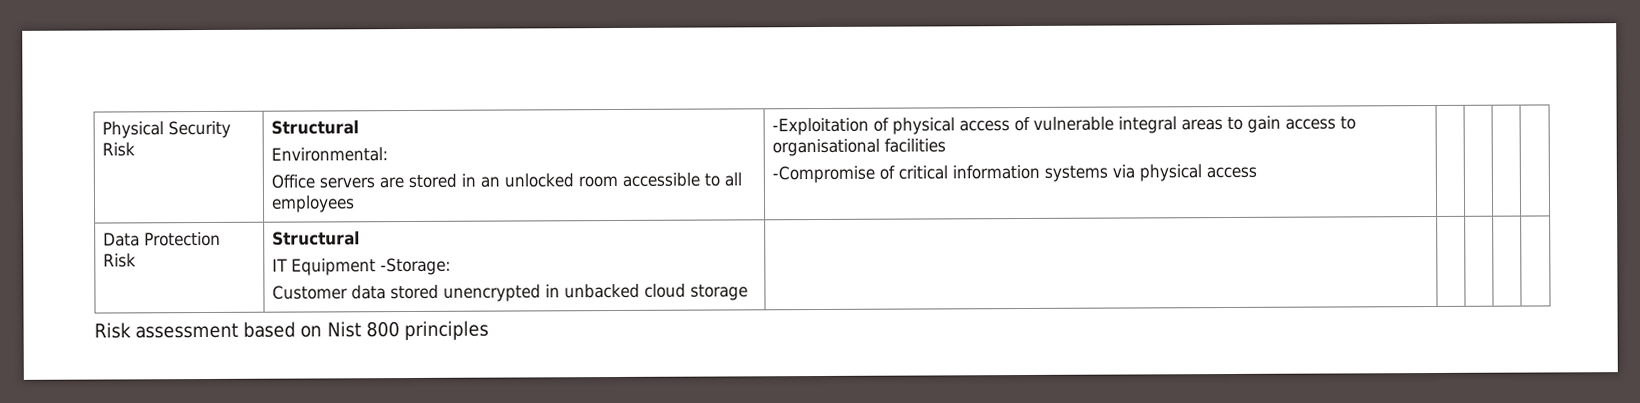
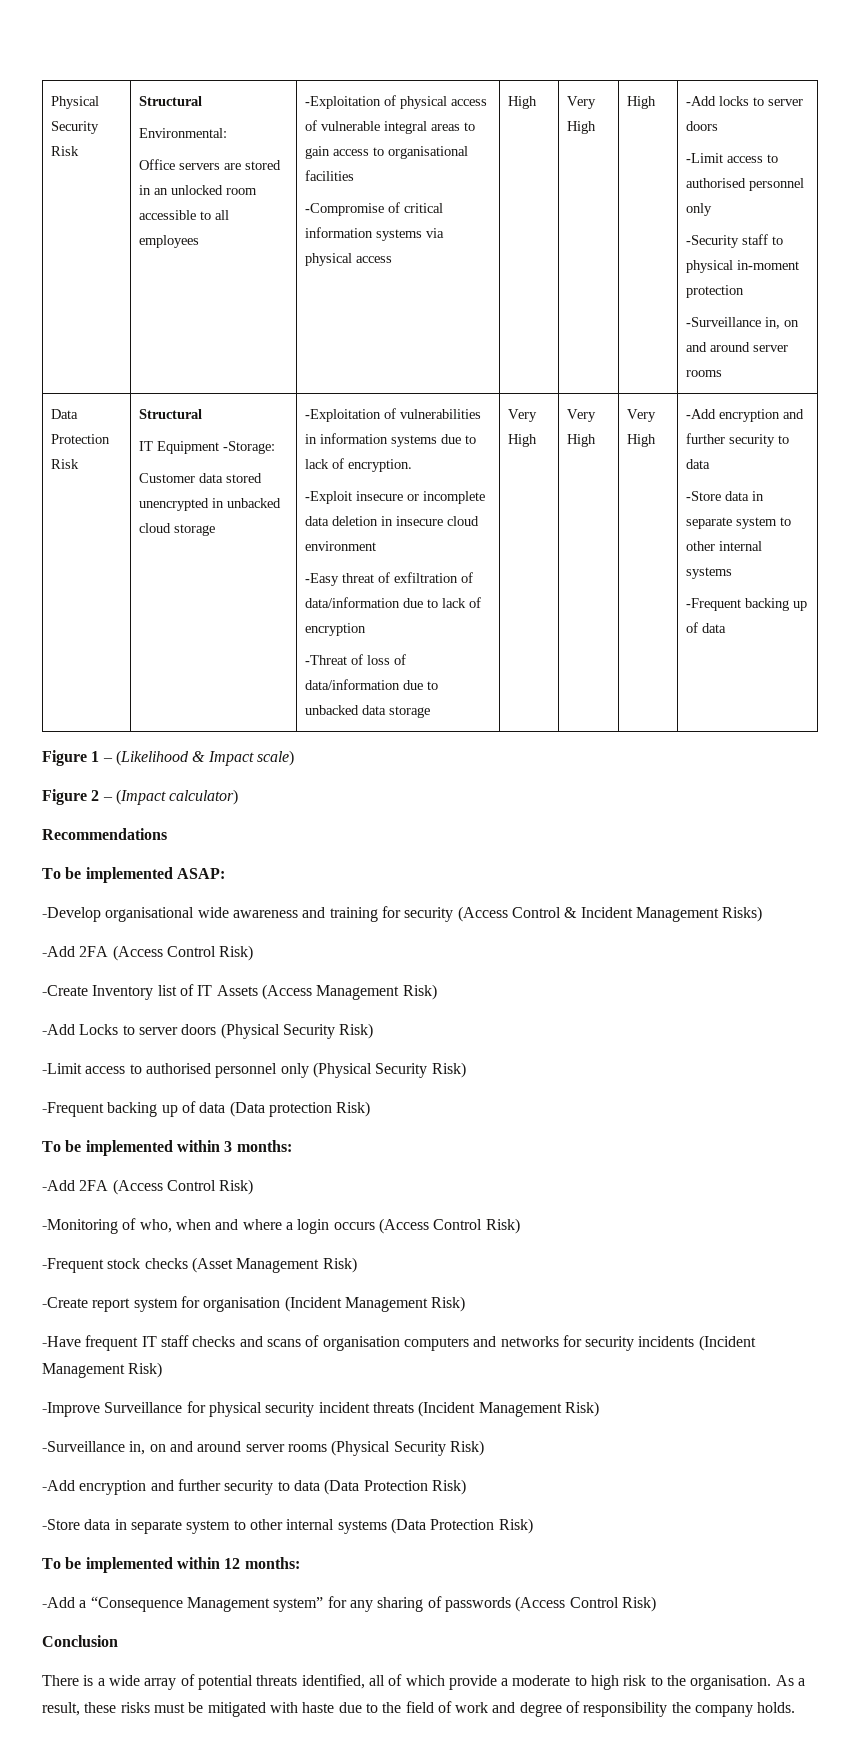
+ High | Very High | High | -Add locks to server doors
+ -Limit access to authorised personnel only
+ -Security staff to physical in-moment protection
+ -Surveillance in, on and around server rooms
- Risk assessment based on Nist 800 principles
+ -Exploitation of vulnerabilities in information systems due to lack of encryption.
+ -Exploit insecure or incomplete data deletion in insecure cloud environment
+ -Easy threat of exfiltration of data/information due to lack of encryption
+ -Threat of loss of data/information due to unbacked data storage | Very High | Very High | Very High | -Add encryption and further security to data
+ -Store data in separate system to other internal systems
+ -Frequent backing up of data
+ Figure 1 – (Likelihood & Impact scale)
+ Figure 2 – (Impact calculator)
+ Recommendations
+ To be implemented ASAP:
+ -Develop organisational wide awareness and training for security (Access Control & Incident Management Risks)
+ -Add 2FA (Access Control Risk)
+ -Create Inventory list of IT Assets (Access Management Risk)
+ -Add Locks to server doors (Physical Security Risk)
+ -Limit access to authorised personnel only (Physical Security Risk)
+ -Frequent backing up of data (Data protection Risk)
+ To be implemented within 3 months:
+ -Add 2FA (Access Control Risk)
+ -Monitoring of who, when and where a login occurs (Access Control Risk)
+ -Frequent stock checks (Asset Management Risk)
+ -Create report system for organisation (Incident Management Risk)
+ -Have frequent IT staff checks and scans of organisation computers and networks for security incidents (Incident Management Risk)
+ -Improve Surveillance for physical security incident threats (Incident Management Risk)
+ -Surveillance in, on and around server rooms (Physical Security Risk)
+ -Add encryption and further security to data (Data Protection Risk)
+ -Store data in separate system to other internal systems (Data Protection Risk)
+ To be implemented within 12 months:
+ -Add a “Consequence Management system” for any sharing of passwords (Access Control Risk)
+ Conclusion
+ There is a wide array of potential threats identified, all of which provide a moderate to high risk to the organisation. As a result, these risks must be mitigated with haste due to the field of work and degree of responsibility the company holds.

